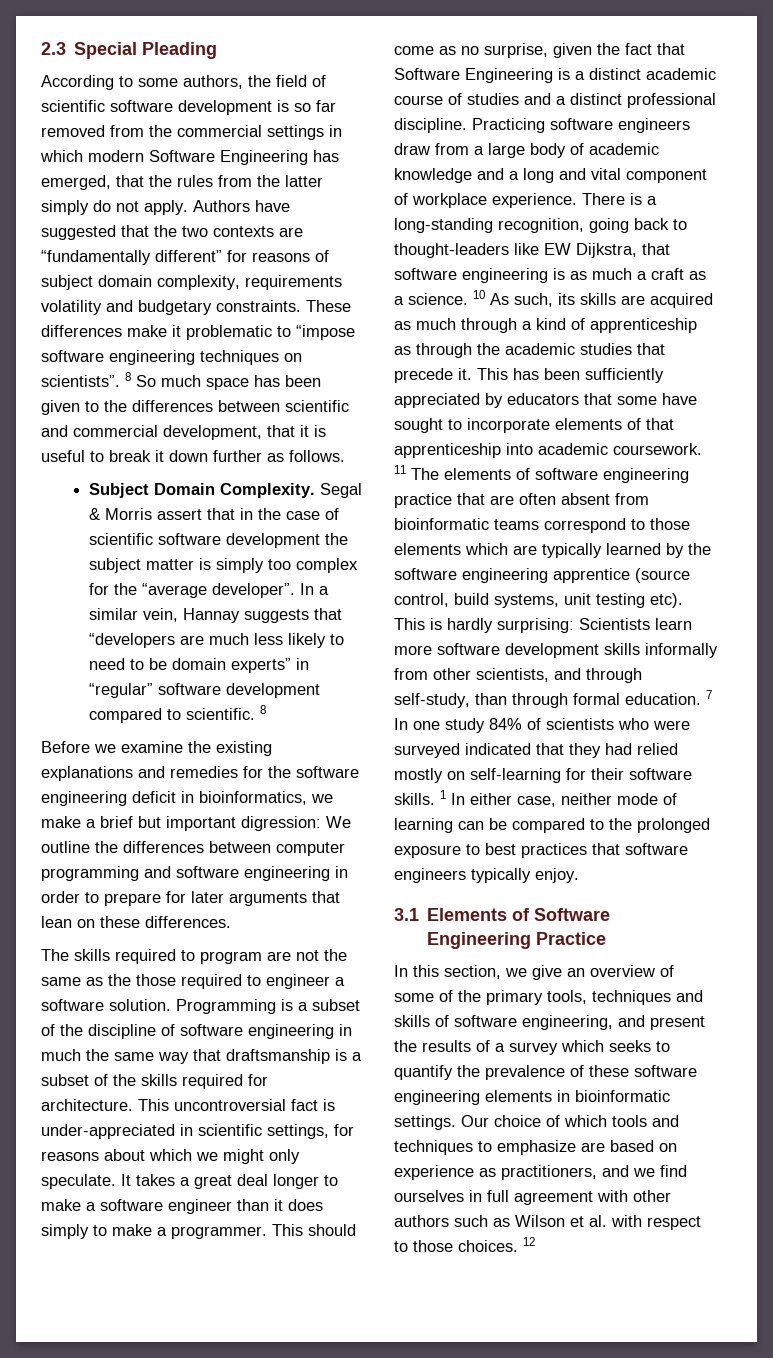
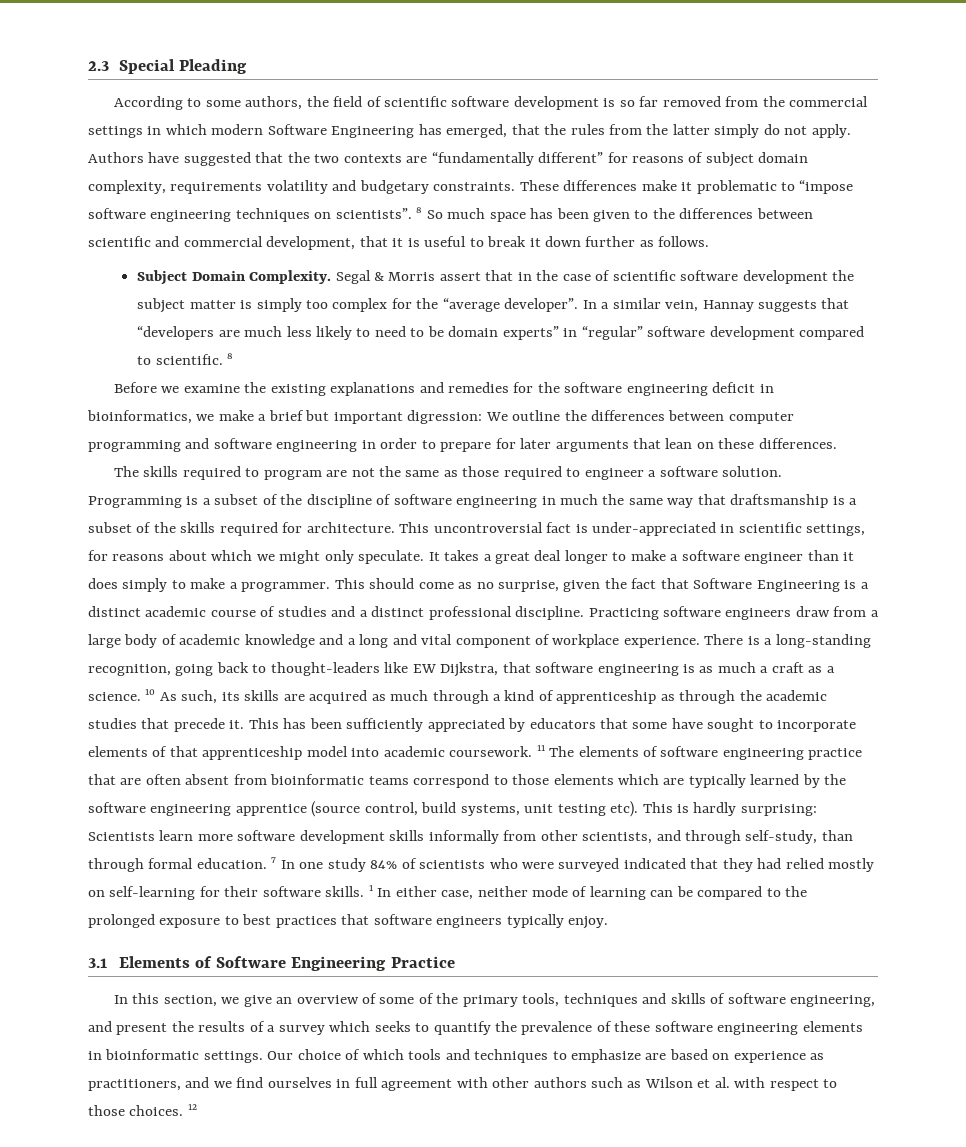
- The skills required to program are not the same as the those required to engineer a software solution.
+ The skills required to program are not the same as those required to engineer a software solution.
- This has been sufficiently appreciated by educators that some have sought to incorporate elements of that apprenticeship into academic coursework.
+ This has been sufficiently appreciated by educators that some have sought to incorporate elements of that apprenticeship model into academic coursework.

